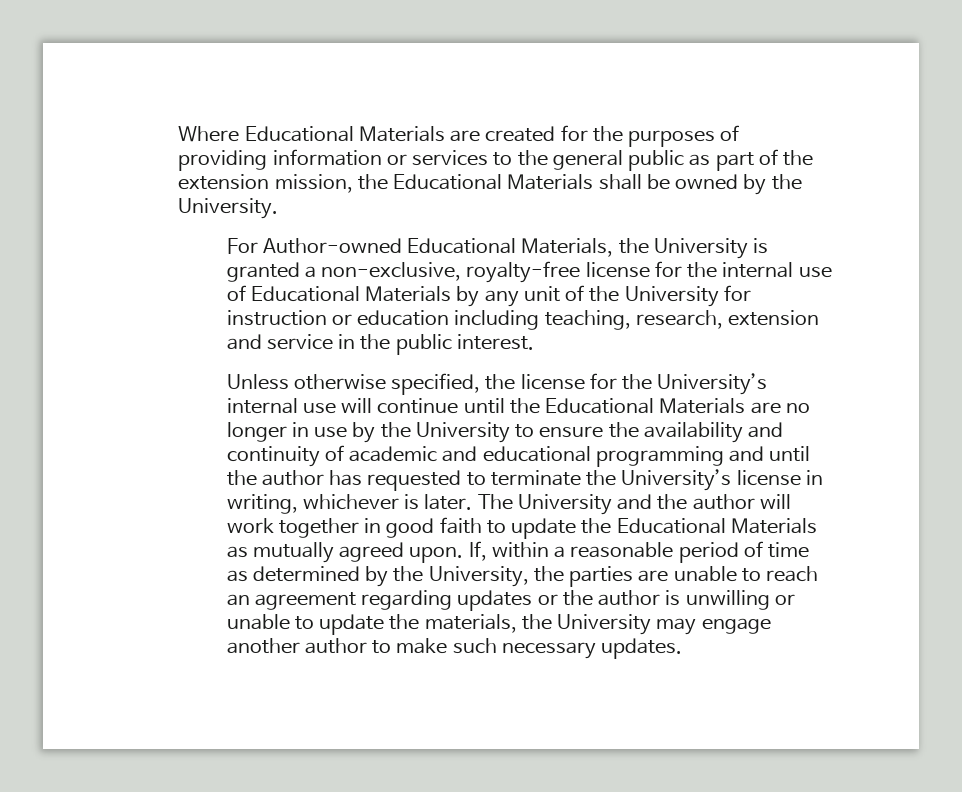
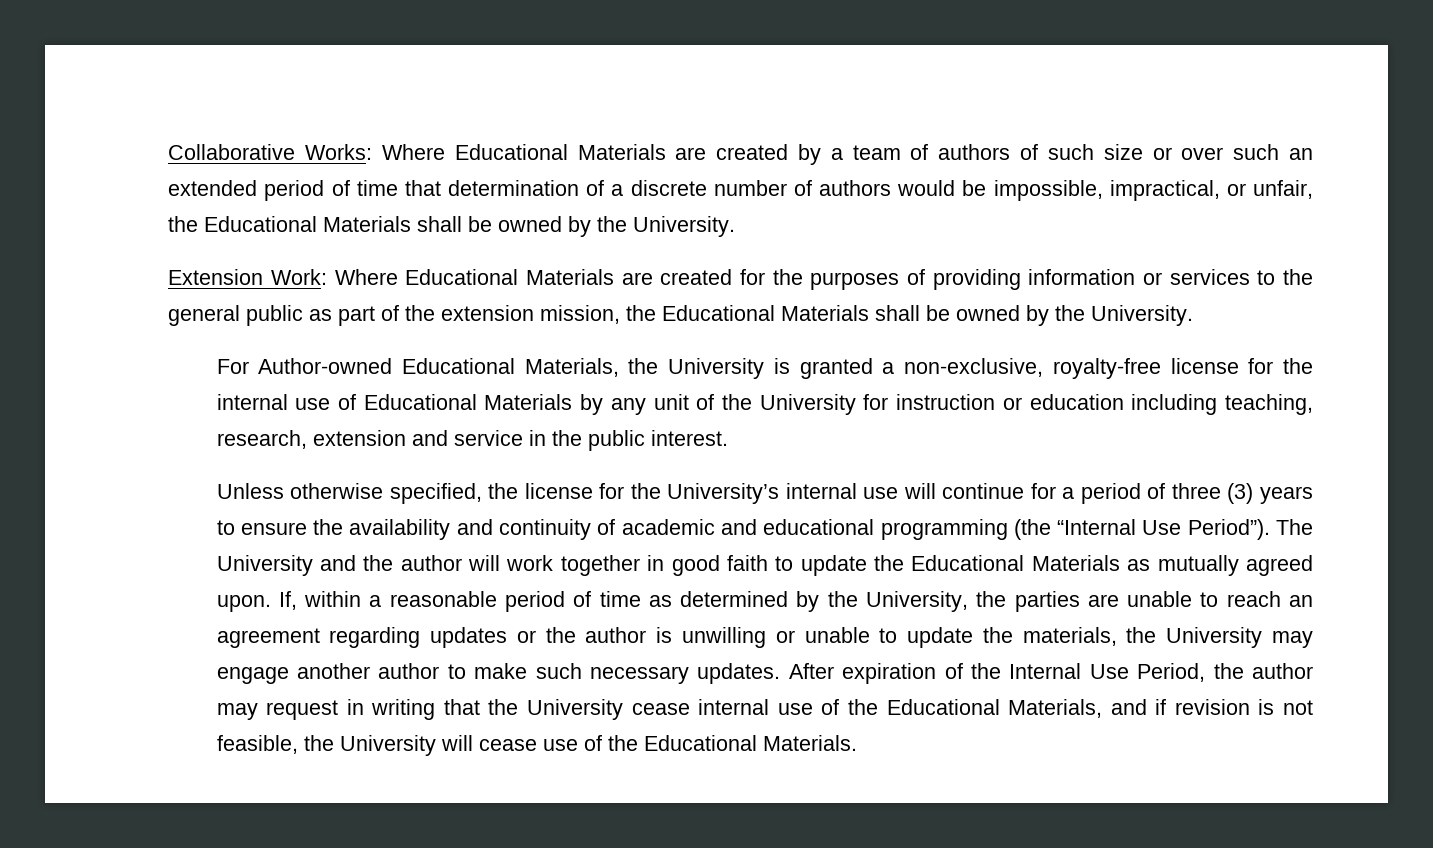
- Where Educational Materials are created for the purposes of providing information or services to the general public as part of the extension mission, the Educational Materials shall be owned by the University.
+ Collaborative Works: Where Educational Materials are created by a team of authors of such size or over such an extended period of time that determination of a discrete number of authors would be impossible, impractical, or unfair, the Educational Materials shall be owned by the University.
+ Extension Work: Where Educational Materials are created for the purposes of providing information or services to the general public as part of the extension mission, the Educational Materials shall be owned by the University.
- Unless otherwise specified, the license for the University’s internal use will continue until the Educational Materials are no longer in use by the University to ensure the availability and continuity of academic and educational programming and until the author has requested to terminate the University’s license in writing, whichever is later.
+ Unless otherwise specified, the license for the University’s internal use will continue for a period of three (3) years to ensure the availability and continuity of academic and educational programming (the “Internal Use Period”).
+ After expiration of the Internal Use Period, the author may request in writing that the University cease internal use of the Educational Materials, and if revision is not feasible, the University will cease use of the Educational Materials.

